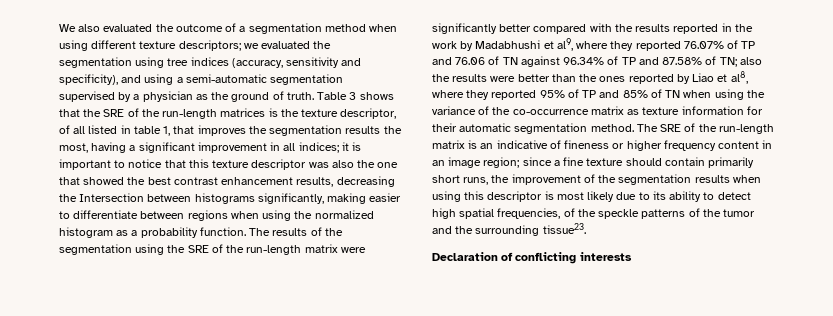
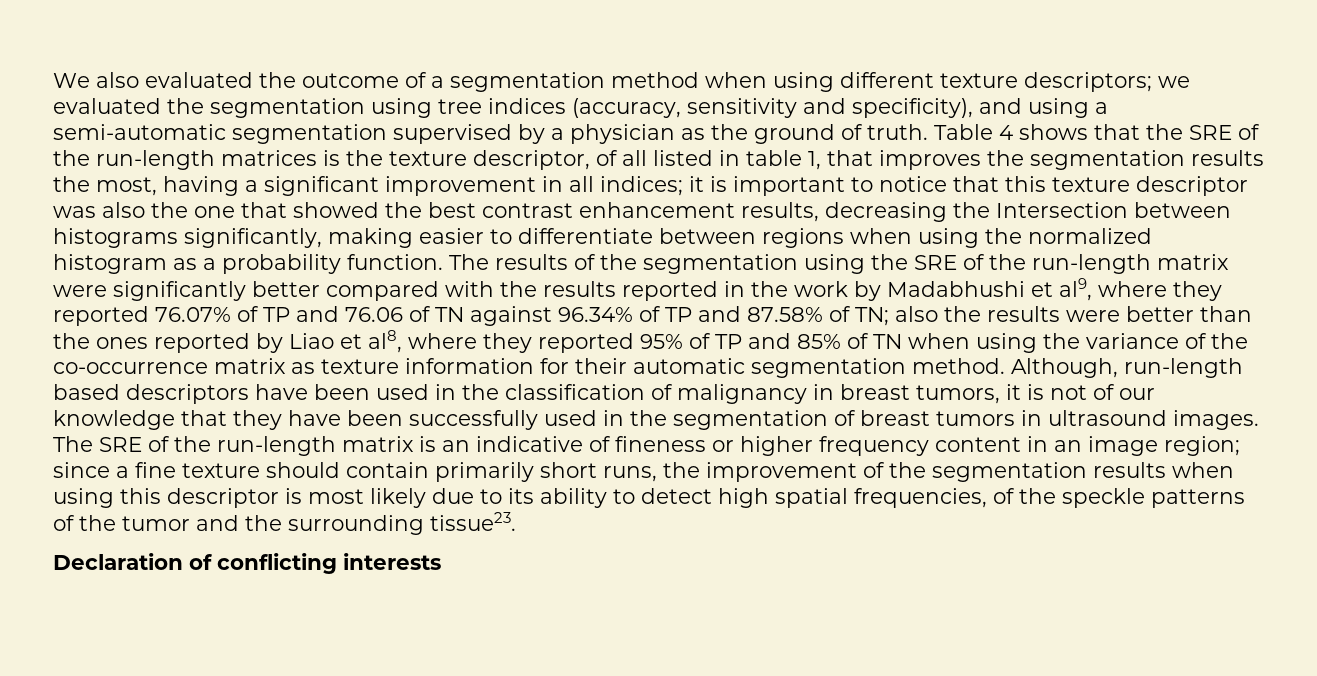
- Table 3 shows that the SRE of the run-length matrices is the texture descriptor, of all listed in table 1, that improves the segmentation results the most, having a significant improvement in all indices;
+ Table 4 shows that the SRE of the run-length matrices is the texture descriptor, of all listed in table 1, that improves the segmentation results the most, having a significant improvement in all indices;
+ Although, run-length based descriptors have been used in the classification of malignancy in breast tumors, it is not of our knowledge that they have been successfully used in the segmentation of breast tumors in ultrasound images.

